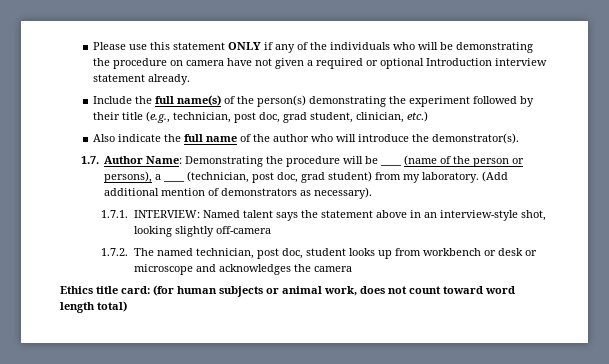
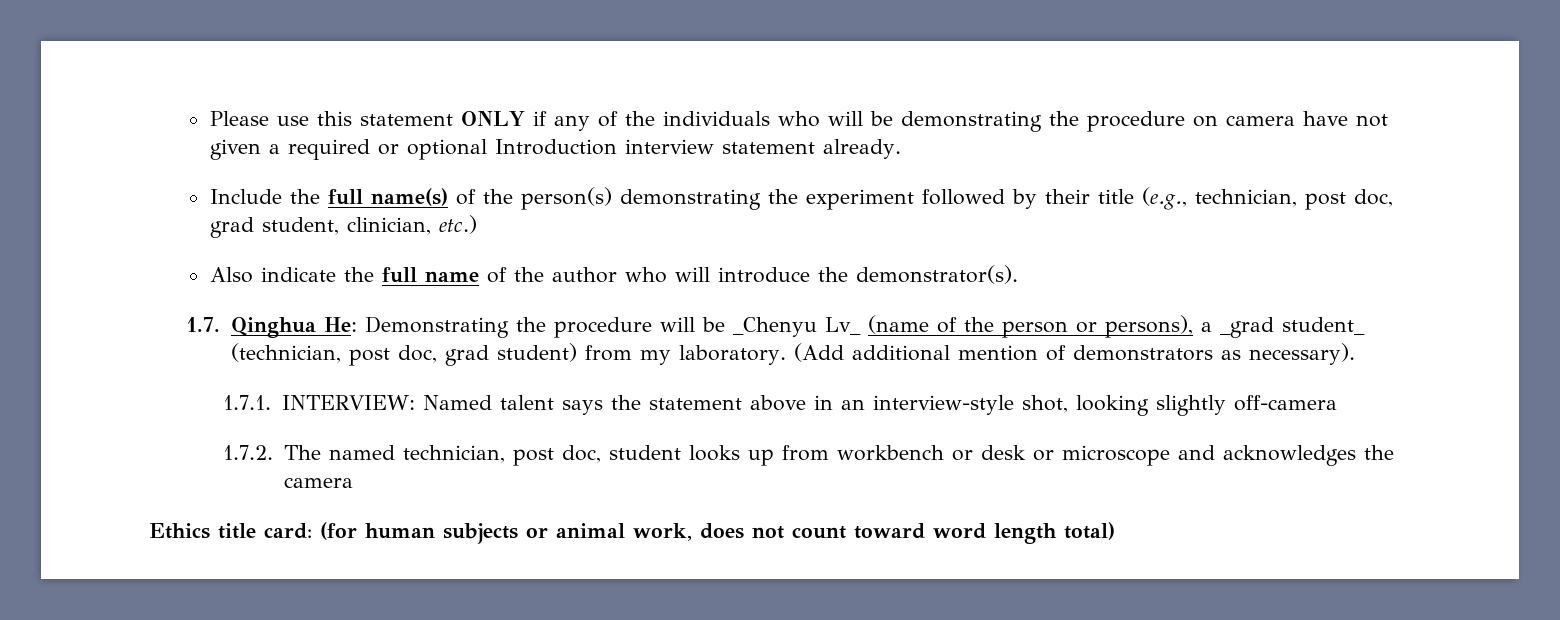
- 1.7. Author Name: Demonstrating the procedure will be ____ (name of the person or persons), a ____ (technician, post doc, grad student) from my laboratory.
+ 1.7. Qinghua He: Demonstrating the procedure will be _Chenyu Lv_ (name of the person or persons), a _grad student_ (technician, post doc, grad student) from my laboratory.

